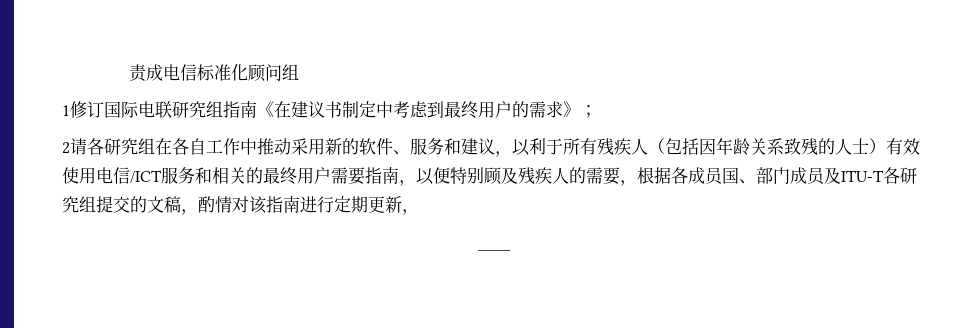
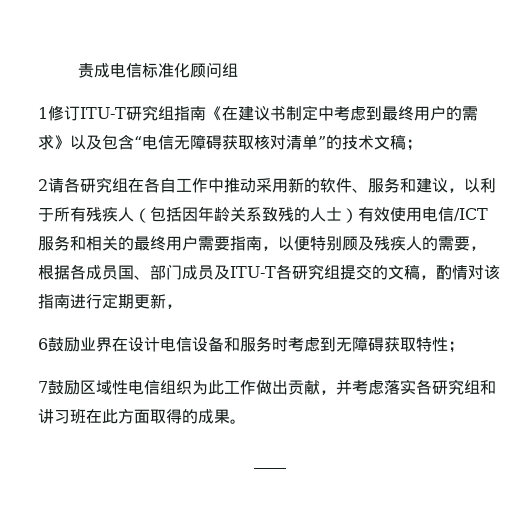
- 1修订国际电联研究组指南《在建议书制定中考虑到最终用户的需求》；
+ 1修订ITU-T研究组指南《在建议书制定中考虑到最终用户的需求》以及包含“电信无障碍获取核对清单”的技术文稿；
+ 6鼓励业界在设计电信设备和服务时考虑到无障碍获取特性；
+ 7鼓励区域性电信组织为此工作做出贡献，并考虑落实各研究组和讲习班在此方面取得的成果。

